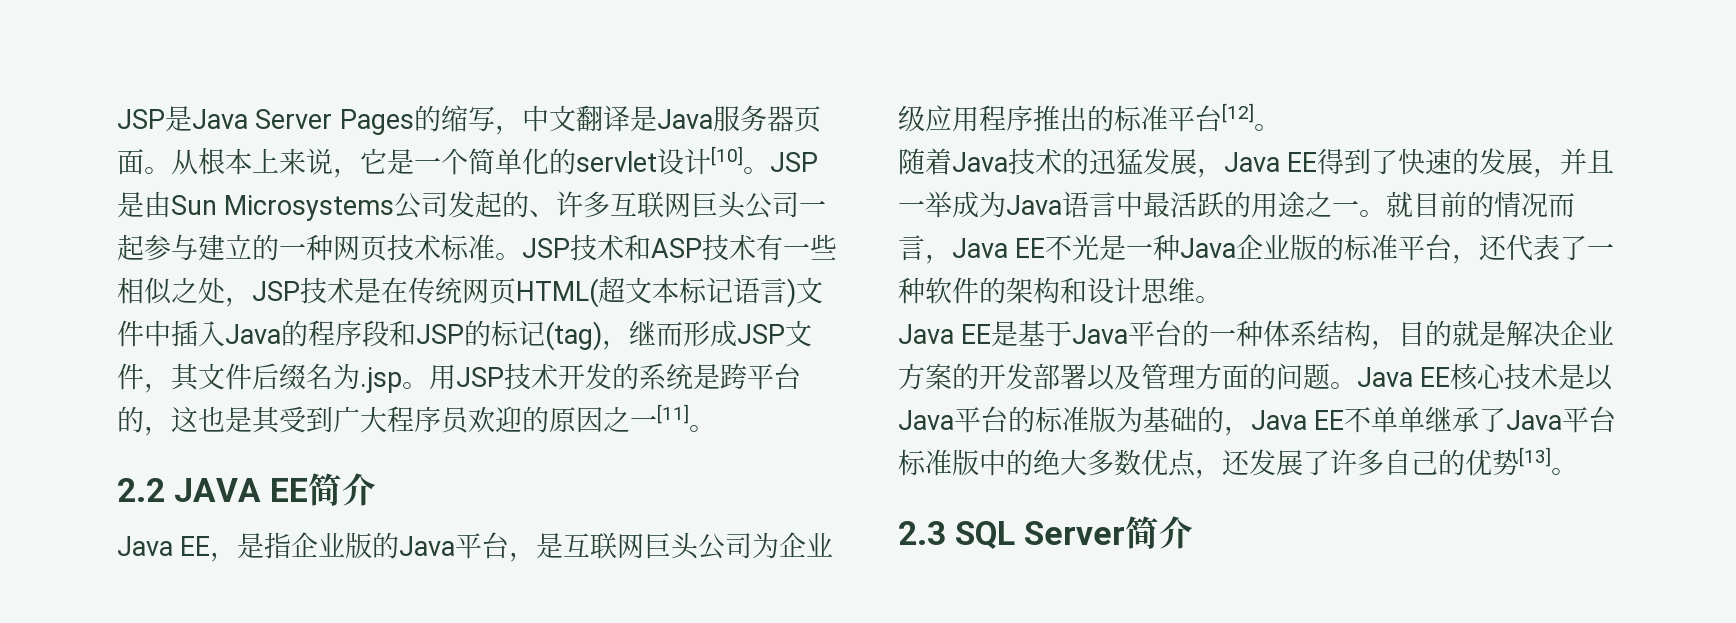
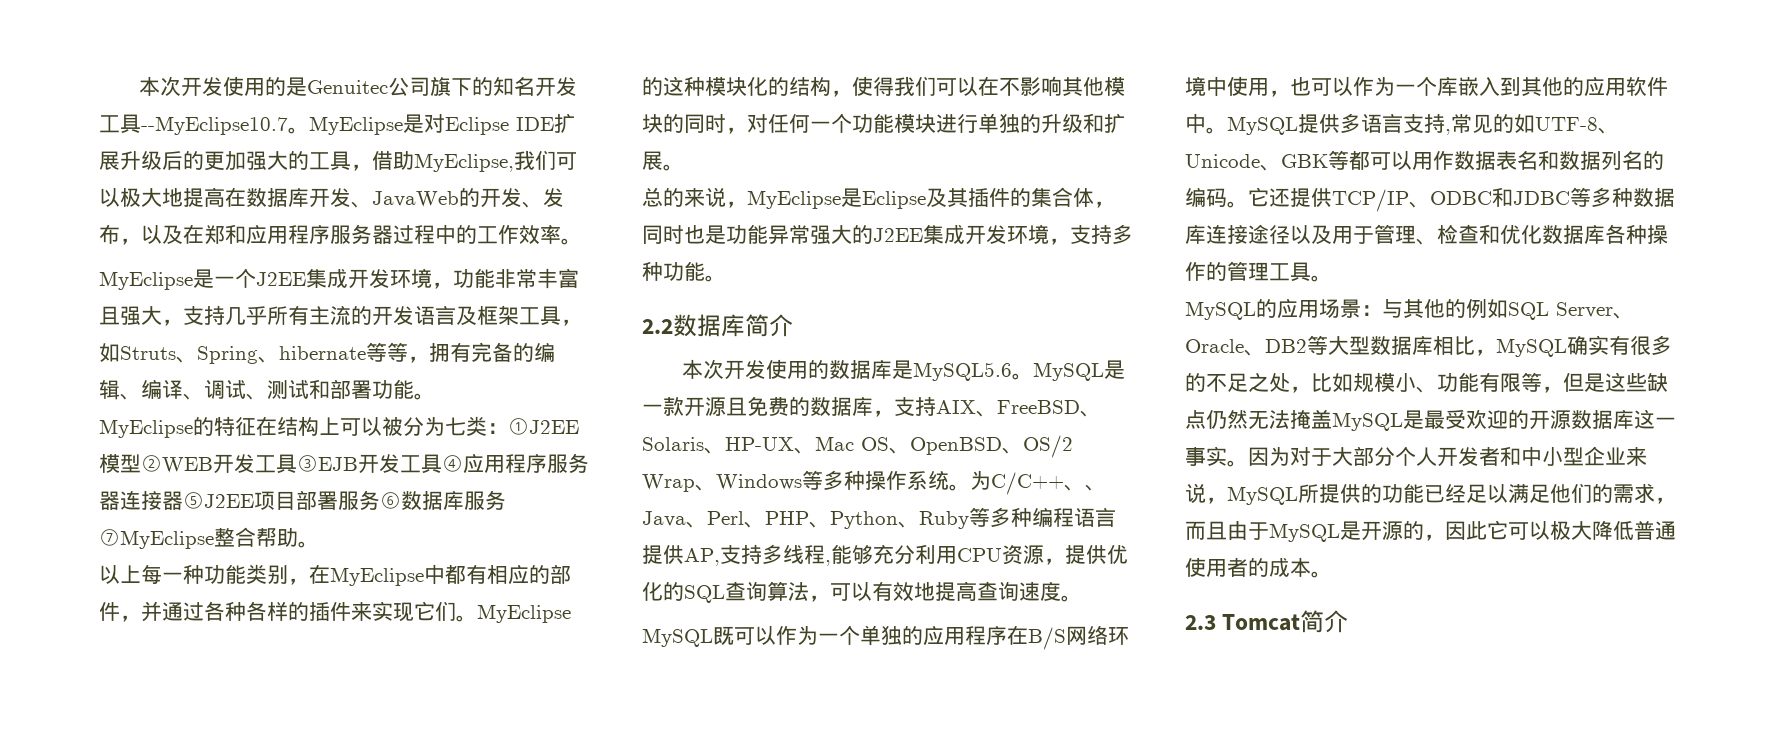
- JSP是Java Server Pages的缩写，中文翻译是Java服务器页面。从根本上来说，它是一个简单化的servlet设计[10]。JSP是由Sun Microsystems公司发起的、许多互联网巨头公司一起参与建立的一种网页技术标准。JSP技术和ASP技术有一些相似之处，JSP技术是在传统网页HTML(超文本标记语言)文件中插入Java的程序段和JSP的标记(tag)，继而形成JSP文件，其文件后缀名为.jsp。用JSP技术开发的系统是跨平台的，这也是其受到广大程序员欢迎的原因之一[11]。
- 2.2 JAVA EE简介
- Java EE，是指企业版的Java平台，是互联网巨头公司为企业级应用程序推出的标准平台[12]。
- 随着Java技术的迅猛发展，Java EE得到了快速的发展，并且一举成为Java语言中最活跃的用途之一。就目前的情况而言，Java EE不光是一种Java企业版的标准平台，还代表了一种软件的架构和设计思维。
- Java EE是基于Java平台的一种体系结构，目的就是解决企业方案的开发部署以及管理方面的问题。Java EE核心技术是以Java平台的标准版为基础的，Java EE不单单继承了Java平台标准版中的绝大多数优点，还发展了许多自己的优势[13]。
+ 本次开发使用的是Genuitec公司旗下的知名开发工具--MyEclipse10.7。MyEclipse是对Eclipse IDE扩展升级后的更加强大的工具，借助MyEclipse,我们可以极大地提高在数据库开发、JavaWeb的开发、发布，以及在郑和应用程序服务器过程中的工作效率。
+ MyEclipse是一个J2EE集成开发环境，功能非常丰富且强大，支持几乎所有主流的开发语言及框架工具，如Struts、Spring、hibernate等等，拥有完备的编辑、编译、调试、测试和部署功能。
+ MyEclipse的特征在结构上可以被分为七类：①J2EE模型②WEB开发工具③EJB开发工具④应用程序服务器连接器⑤J2EE项目部署服务⑥数据库服务⑦MyEclipse整合帮助。
+ 以上每一种功能类别，在MyEclipse中都有相应的部件，并通过各种各样的插件来实现它们。MyEclipse的这种模块化的结构，使得我们可以在不影响其他模块的同时，对任何一个功能模块进行单独的升级和扩展。
+ 总的来说，MyEclipse是Eclipse及其插件的集合体，同时也是功能异常强大的J2EE集成开发环境，支持多种功能。
+ 2.2数据库简介
+ 本次开发使用的数据库是MySQL5.6。MySQL是一款开源且免费的数据库，支持AIX、FreeBSD、Solaris、HP-UX、Mac OS、OpenBSD、OS/2 Wrap、Windows等多种操作系统。为C/C++、、Java、Perl、PHP、Python、Ruby等多种编程语言提供AP,支持多线程,能够充分利用CPU资源，提供优化的SQL查询算法，可以有效地提高查询速度。
+ MySQL既可以作为一个单独的应用程序在B/S网络环境中使用，也可以作为一个库嵌入到其他的应用软件中。MySQL提供多语言支持,常见的如UTF-8、Unicode、GBK等都可以用作数据表名和数据列名的编码。它还提供TCP/IP、ODBC和JDBC等多种数据库连接途径以及用于管理、检查和优化数据库各种操作的管理工具。
+ MySQL的应用场景：与其他的例如SQL Server、Oracle、DB2等大型数据库相比，MySQL确实有很多的不足之处，比如规模小、功能有限等，但是这些缺点仍然无法掩盖MySQL是最受欢迎的开源数据库这一事实。因为对于大部分个人开发者和中小型企业来说，MySQL所提供的功能已经足以满足他们的需求，而且由于MySQL是开源的，因此它可以极大降低普通使用者的成本。
- 2.3 SQL Server简介
+ 2.3 Tomcat简介

